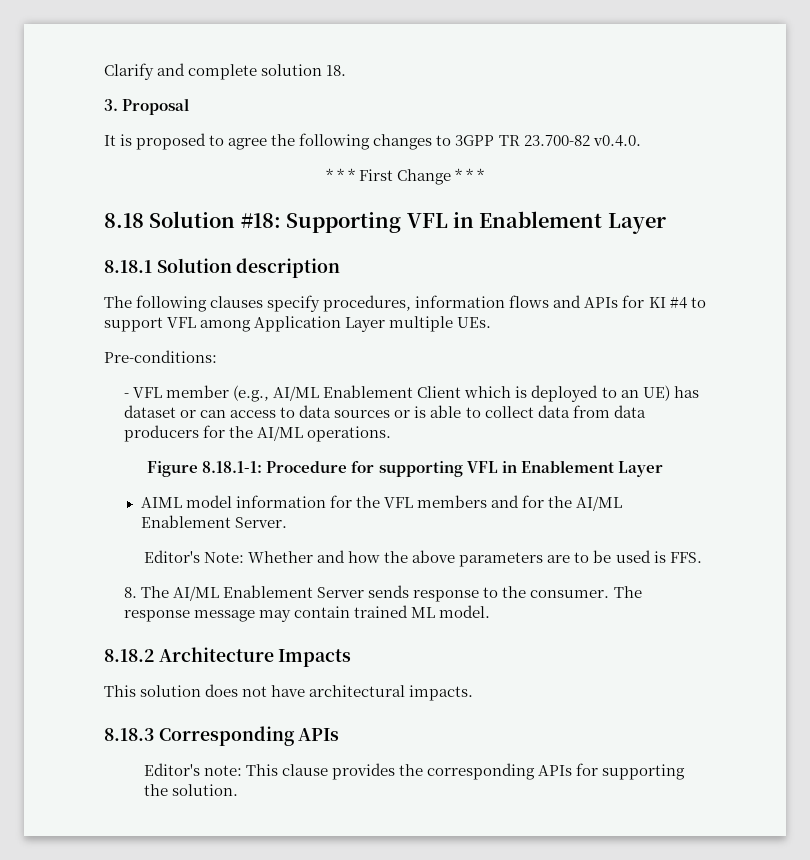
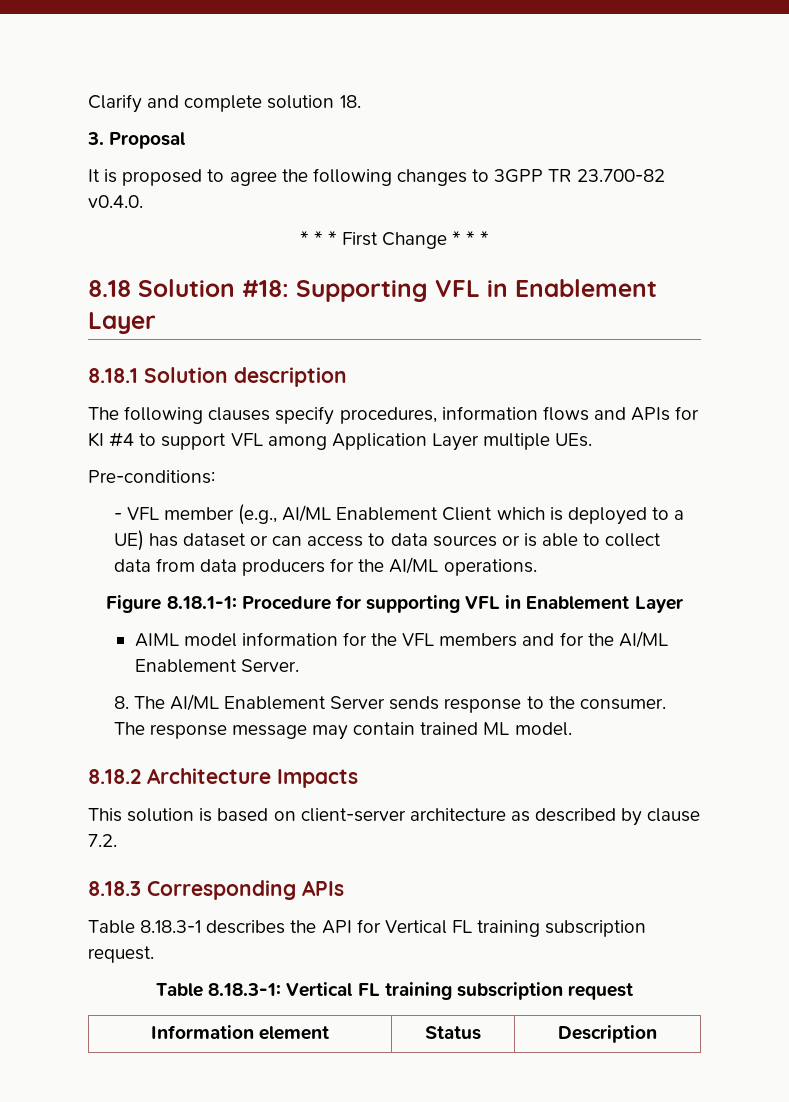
- - VFL member (e.g., AI/ML Enablement Client which is deployed to an UE) has dataset or can access to data sources or is able to collect data from data producers for the AI/ML operations.
+ - VFL member (e.g., AI/ML Enablement Client which is deployed to a UE) has dataset or can access to data sources or is able to collect data from data producers for the AI/ML operations.
- Editor's Note: Whether and how the above parameters are to be used is FFS.
- This solution does not have architectural impacts.
+ This solution is based on client-server architecture as described by clause 7.2.
  8.18.3 Corresponding APIs
- Editor's note: This clause provides the corresponding APIs for supporting the solution.
+ Table 8.18.3-1 describes the API for Vertical FL training subscription request.
+ Table 8.18.3-1: Vertical FL training subscription request
+ Information element | Status | Description

